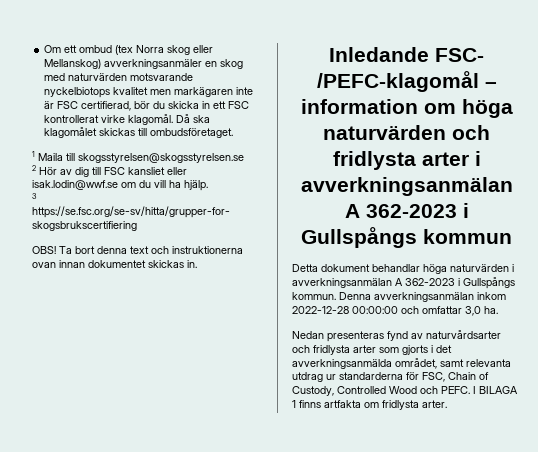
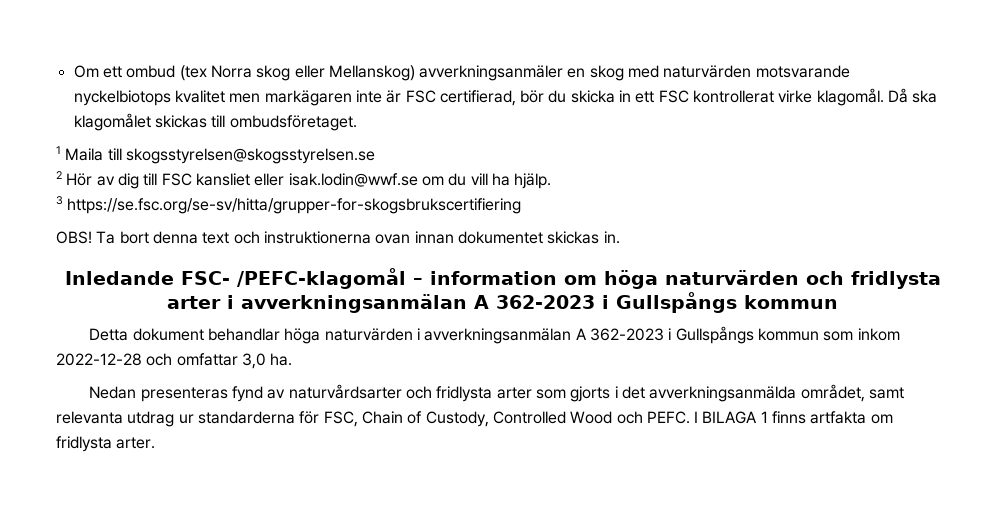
- Detta dokument behandlar höga naturvärden i avverkningsanmälan A 362-2023 i Gullspångs kommun. Denna avverkningsanmälan inkom 2022-12-28 00:00:00 och omfattar 3,0 ha.
+ Detta dokument behandlar höga naturvärden i avverkningsanmälan A 362-2023 i Gullspångs kommun som inkom 2022-12-28 och omfattar 3,0 ha.

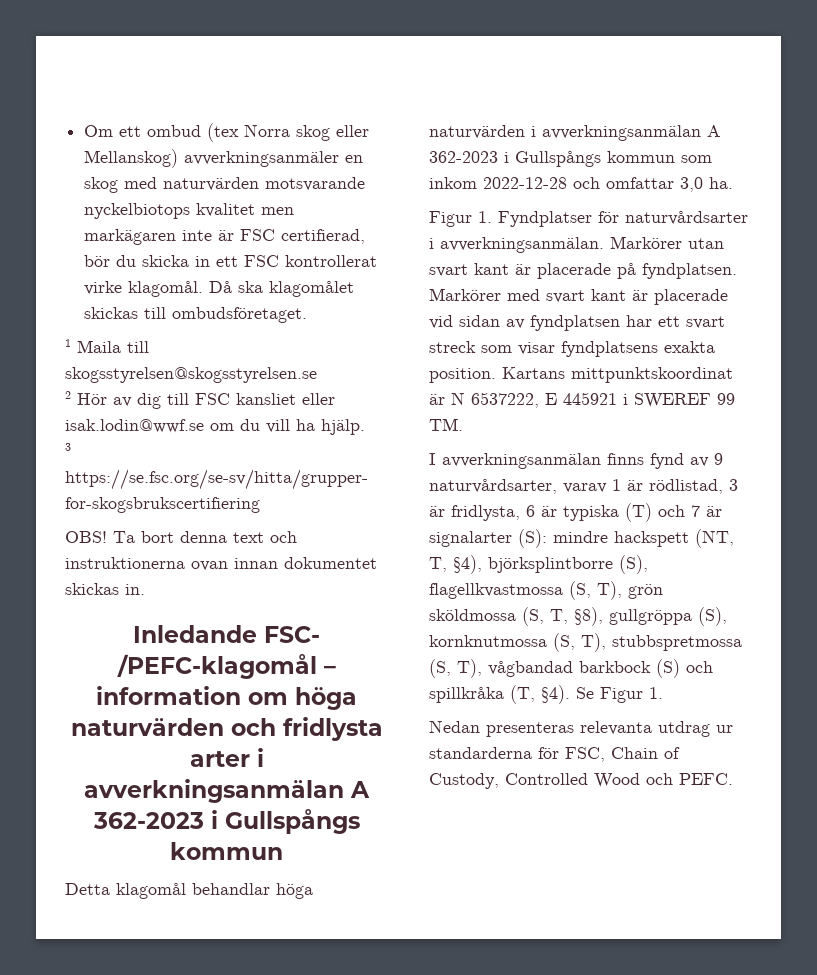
- Detta dokument behandlar höga naturvärden i avverkningsanmälan A 362-2023 i Gullspångs kommun som inkom 2022-12-28 och omfattar 3,0 ha.
+ Detta klagomål behandlar höga naturvärden i avverkningsanmälan A 362-2023 i Gullspångs kommun som inkom 2022-12-28 och omfattar 3,0 ha.
- Nedan presenteras fynd av naturvårdsarter och fridlysta arter som gjorts i det avverkningsanmälda området, samt relevanta utdrag ur standarderna för FSC, Chain of Custody, Controlled Wood och PEFC. I BILAGA 1 finns artfakta om fridlysta arter.
+ Figur 1. Fyndplatser för naturvårdsarter i avverkningsanmälan. Markörer utan svart kant är placerade på fyndplatsen. Markörer med svart kant är placerade vid sidan av fyndplatsen har ett svart streck som visar fyndplatsens exakta position. Kartans mittpunktskoordinat är N 6537222, E 445921 i SWEREF 99 TM.
+ I avverkningsanmälan finns fynd av 9 naturvårdsarter, varav 1 är rödlistad, 3 är fridlysta, 6 är typiska (T) och 7 är signalarter (S): mindre hackspett (NT, T, §4), björksplintborre (S), flagellkvastmossa (S, T), grön sköldmossa (S, T, §8), gullgröppa (S), kornknutmossa (S, T), stubbspretmossa (S, T), vågbandad barkbock (S) och spillkråka (T, §4). Se Figur 1.
+ Nedan presenteras relevanta utdrag ur standarderna för FSC, Chain of Custody, Controlled Wood och PEFC.

